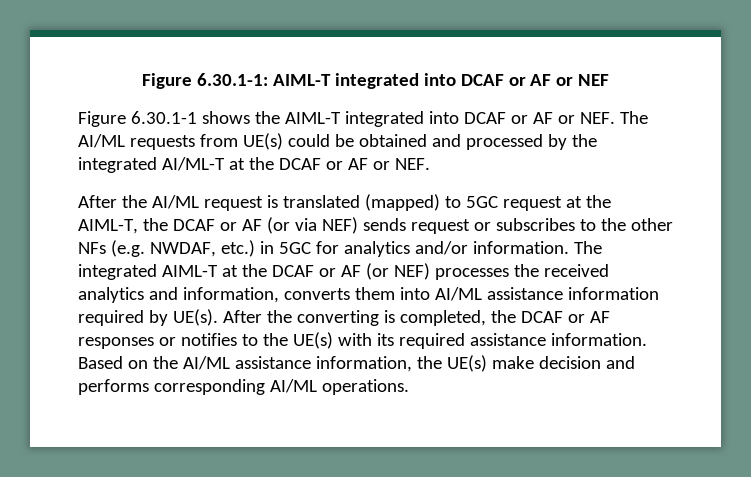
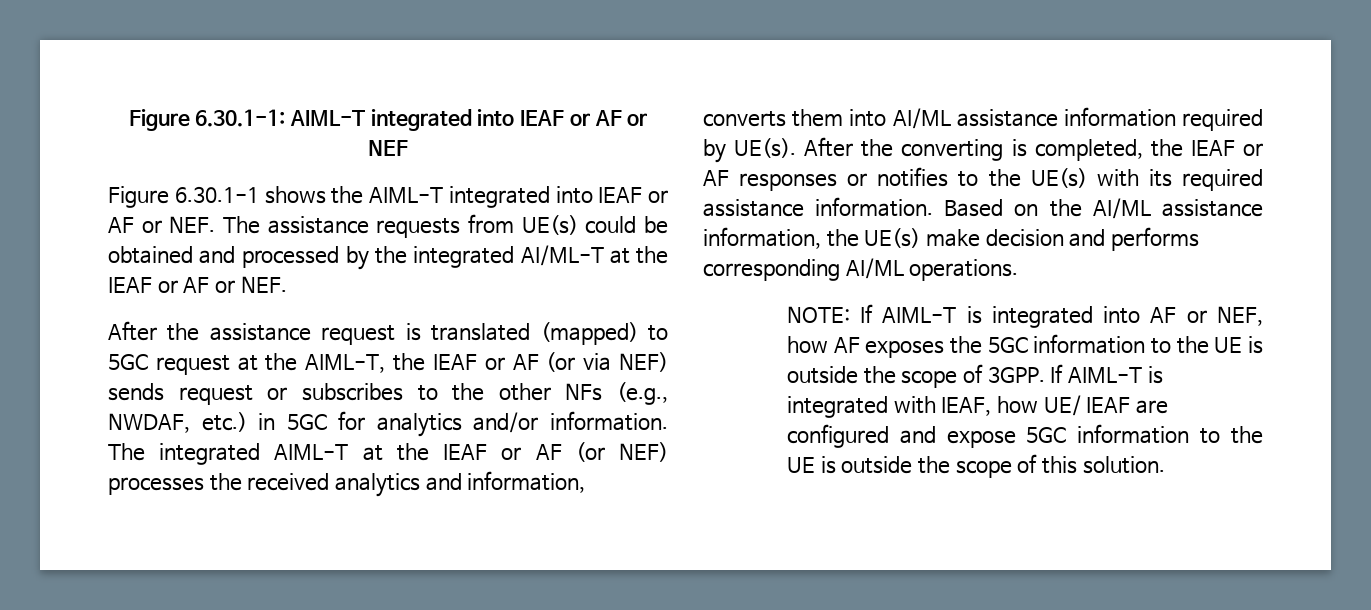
- Figure 6.30.1-1: AIML-T integrated into DCAF or AF or NEF
+ Figure 6.30.1-1: AIML-T integrated into IEAF or AF or NEF
- Figure 6.30.1-1 shows the AIML-T integrated into DCAF or AF or NEF. The AI/ML requests from UE(s) could be obtained and processed by the integrated AI/ML-T at the DCAF or AF or NEF.
+ Figure 6.30.1-1 shows the AIML-T integrated into IEAF or AF or NEF. The assistance requests from UE(s) could be obtained and processed by the integrated AI/ML-T at the IEAF or AF or NEF.
- After the AI/ML request is translated (mapped) to 5GC request at the AIML-T, the DCAF or AF (or via NEF) sends request or subscribes to the other NFs (e.g. NWDAF, etc.) in 5GC for analytics and/or information.
+ After the assistance request is translated (mapped) to 5GC request at the AIML-T, the IEAF or AF (or via NEF) sends request or subscribes to the other NFs (e.g., NWDAF, etc.) in 5GC for analytics and/or information.
- The integrated AIML-T at the DCAF or AF (or NEF) processes the received analytics and information, converts them into AI/ML assistance information required by UE(s).
+ The integrated AIML-T at the IEAF or AF (or NEF) processes the received analytics and information, converts them into AI/ML assistance information required by UE(s).
- After the converting is completed, the DCAF or AF responses or notifies to the UE(s) with its required assistance information.
+ After the converting is completed, the IEAF or AF responses or notifies to the UE(s) with its required assistance information.
+ NOTE: If AIML-T is integrated into AF or NEF, how AF exposes the 5GC information to the UE is outside the scope of 3GPP. If AIML-T is integrated with IEAF, how UE/ IEAF are configured and expose 5GC information to the UE is outside the scope of this solution.

